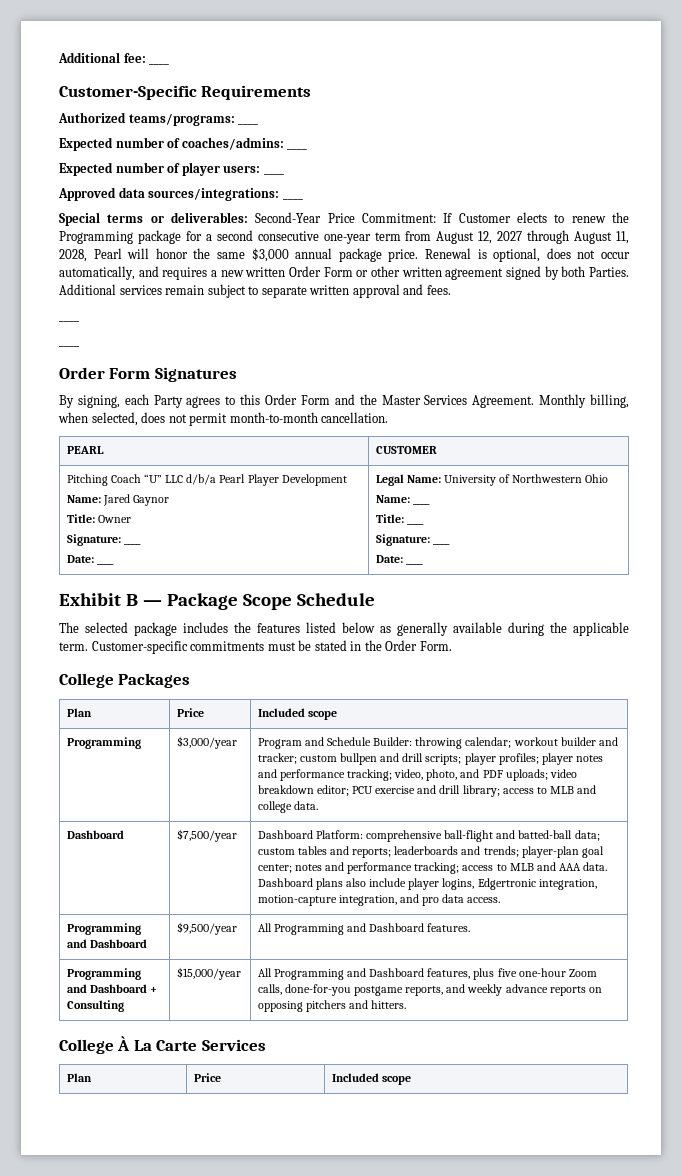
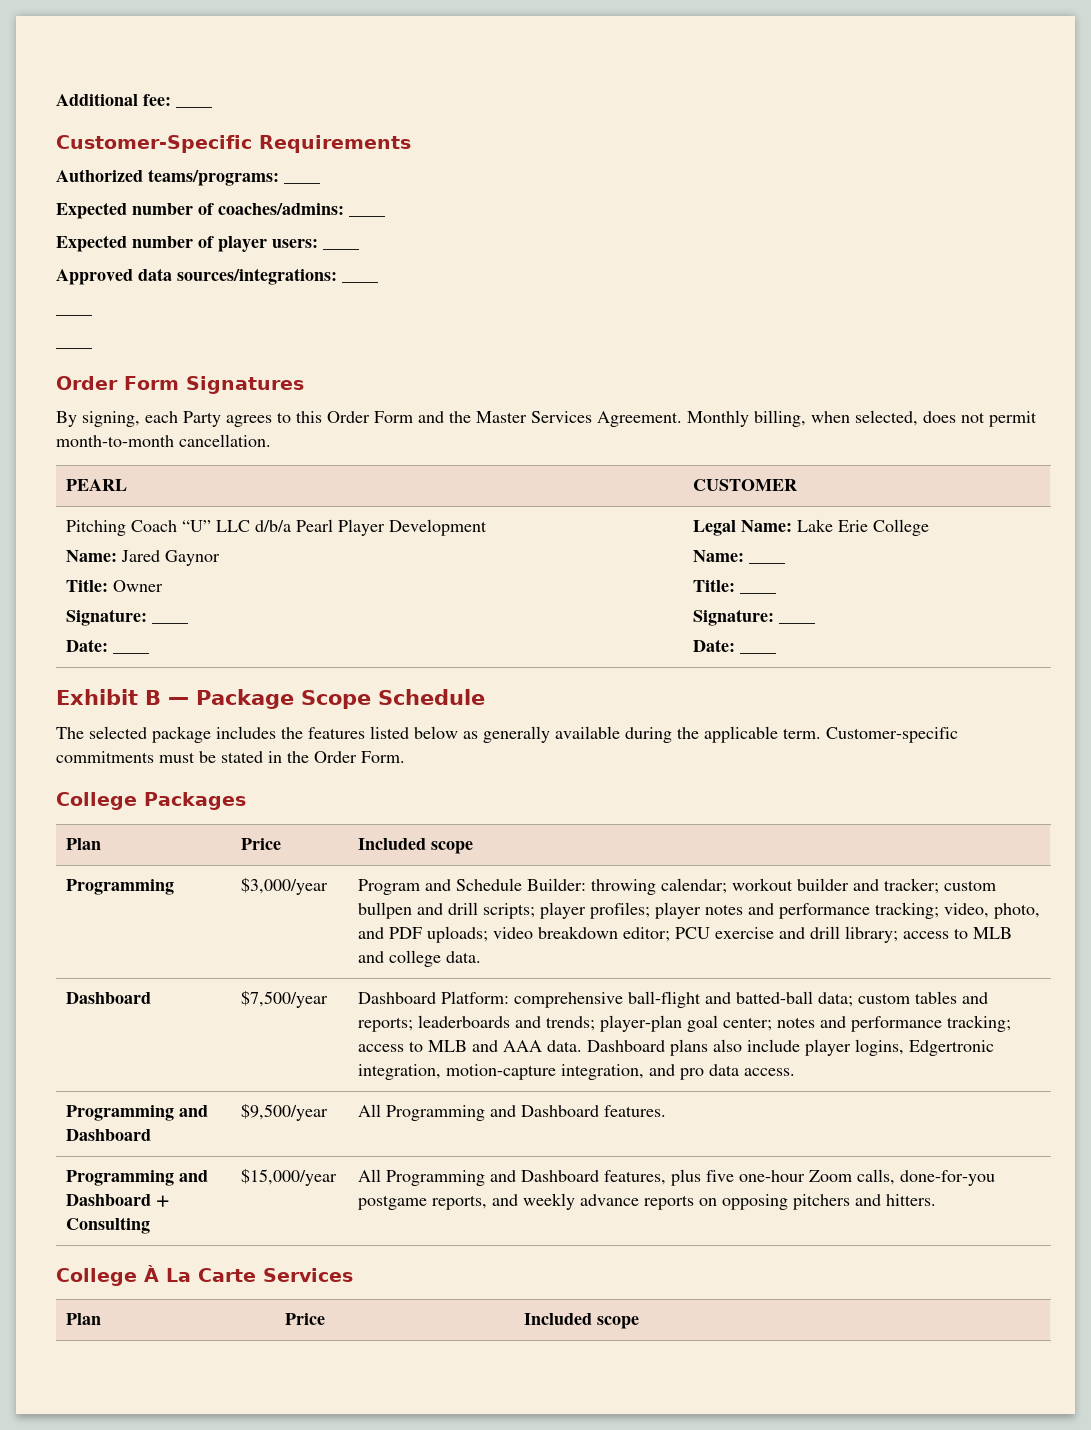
- Special terms or deliverables: Second-Year Price Commitment: If Customer elects to renew the Programming package for a second consecutive one-year term from August 12, 2027 through August 11, 2028, Pearl will honor the same $3,000 annual package price. Renewal is optional, does not occur automatically, and requires a new written Order Form or other written agreement signed by both Parties. Additional services remain subject to separate written approval and fees.
  Pitching Coach “U” LLC d/b/a Pearl Player Development
  Name: Jared Gaynor
  Title: Owner
  Signature: ____
- Date: ____ | Legal Name: University of Northwestern Ohio
+ Date: ____ | Legal Name: Lake Erie College

